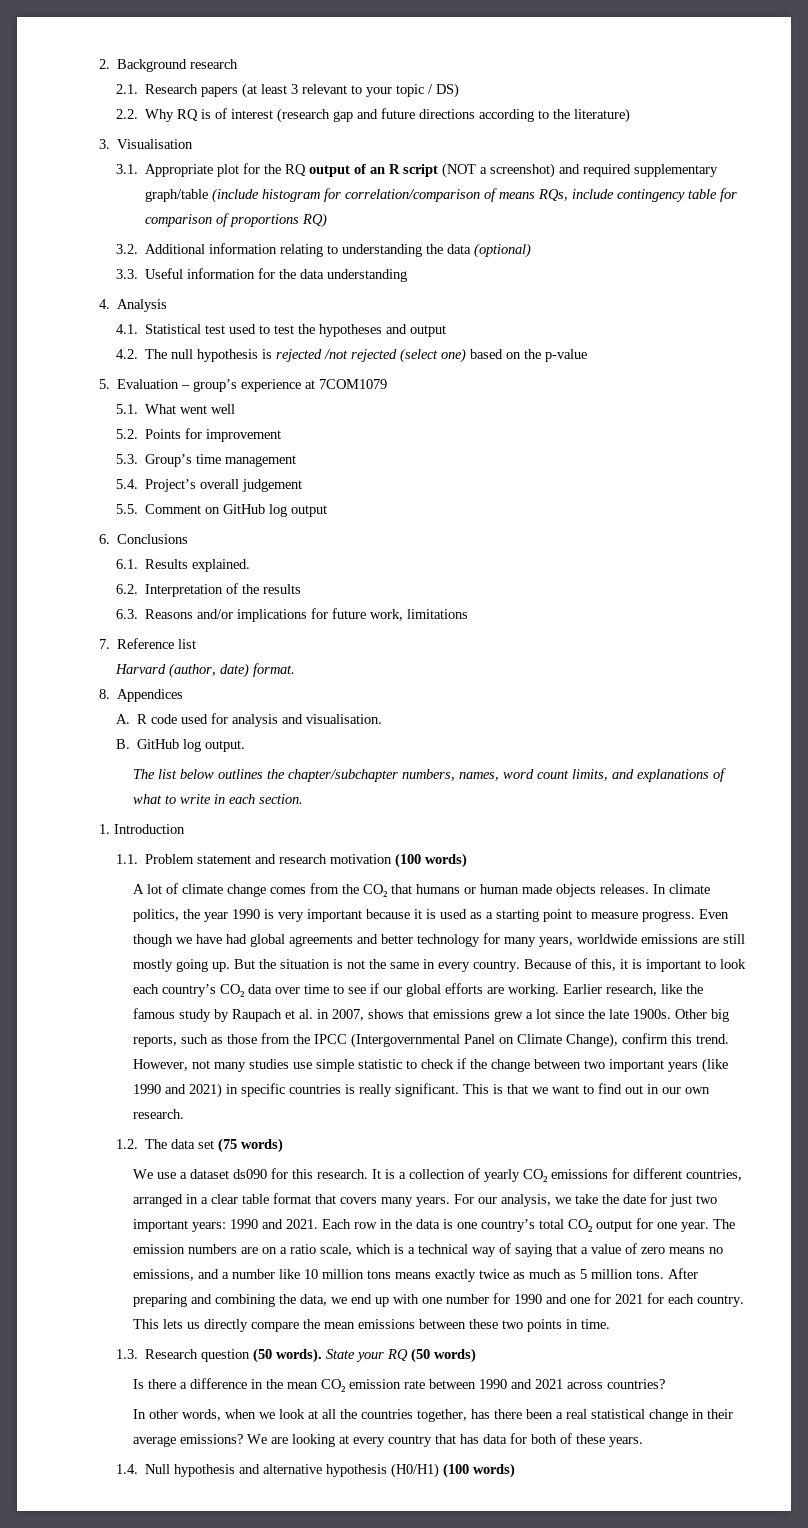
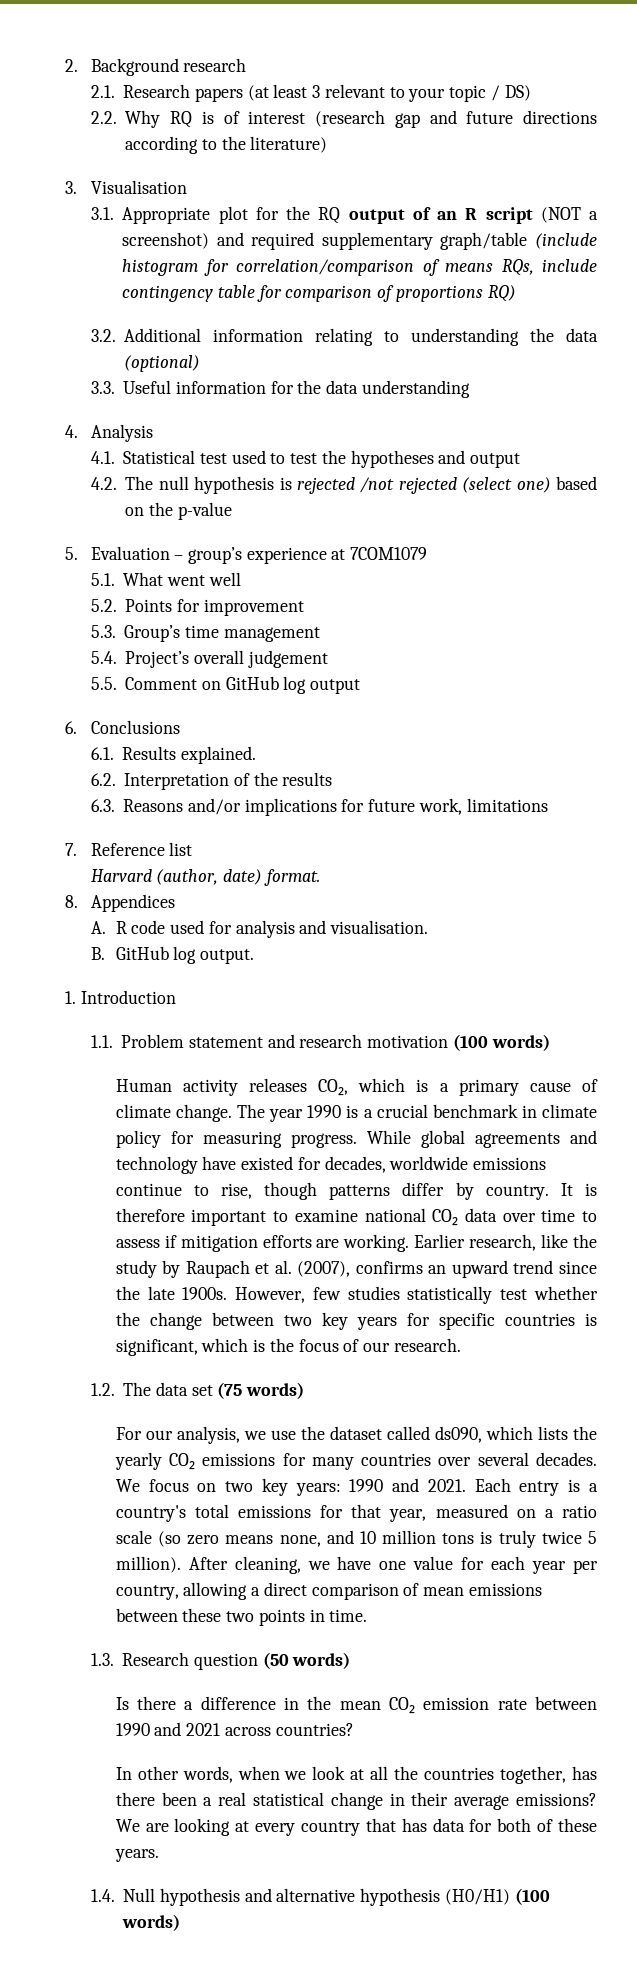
- The list below outlines the chapter/subchapter numbers, names, word count limits, and explanations of what to write in each section.
- A lot of climate change comes from the CO₂ that humans or human made objects releases. In climate politics, the year 1990 is very important because it is used as a starting point to measure progress. Even though we have had global agreements and better technology for many years, worldwide emissions are still mostly going up. But the situation is not the same in every country. Because of this, it is important to look each country’s CO₂ data over time to see if our global efforts are working.
+ Human activity releases CO₂, which is a primary cause of climate change. The year 1990 is a crucial benchmark in climate policy for measuring progress. While global agreements and technology have existed for decades, worldwide emissions continue to rise, though patterns differ by country. It is therefore important to examine national CO₂ data over time to assess if mitigation efforts are working.
- Earlier research, like the famous study by Raupach et al. in 2007, shows that emissions grew a lot since the late 1900s. Other big reports, such as those from the IPCC (Intergovernmental Panel on Climate Change), confirm this trend. However, not many studies use simple statistic to check if the change between two important years (like 1990 and 2021) in specific countries is really significant. This is that we want to find out in our own research.
+ Earlier research, like the study by Raupach et al. (2007), confirms an upward trend since the late 1900s. However, few studies statistically test whether the change between two key years for specific countries is significant, which is the focus of our research.
- We use a dataset ds090 for this research. It is a collection of yearly CO₂ emissions for different countries, arranged in a clear table format that covers many years. For our analysis, we take the date for just two important years: 1990 and 2021.
+ For our analysis, we use the dataset called ds090, which lists the yearly CO₂ emissions for many countries over several decades. We focus on two key years: 1990 and 2021.
- Each row in the data is one country’s total CO₂ output for one year. The emission numbers are on a ratio scale, which is a technical way of saying that a value of zero means no emissions, and a number like 10 million tons means exactly twice as much as 5 million tons. After preparing and combining the data, we end up with one number for 1990 and one for 2021 for each country. This lets us directly compare the mean emissions between these two points in time.
+ Each entry is a country's total emissions for that year, measured on a ratio scale (so zero means none, and 10 million tons is truly twice 5 million). After cleaning, we have one value for each year per country, allowing a direct comparison of mean emissions between these two points in time.
- 1.3. Research question (50 words). State your RQ (50 words)
+ 1.3. Research question (50 words)

